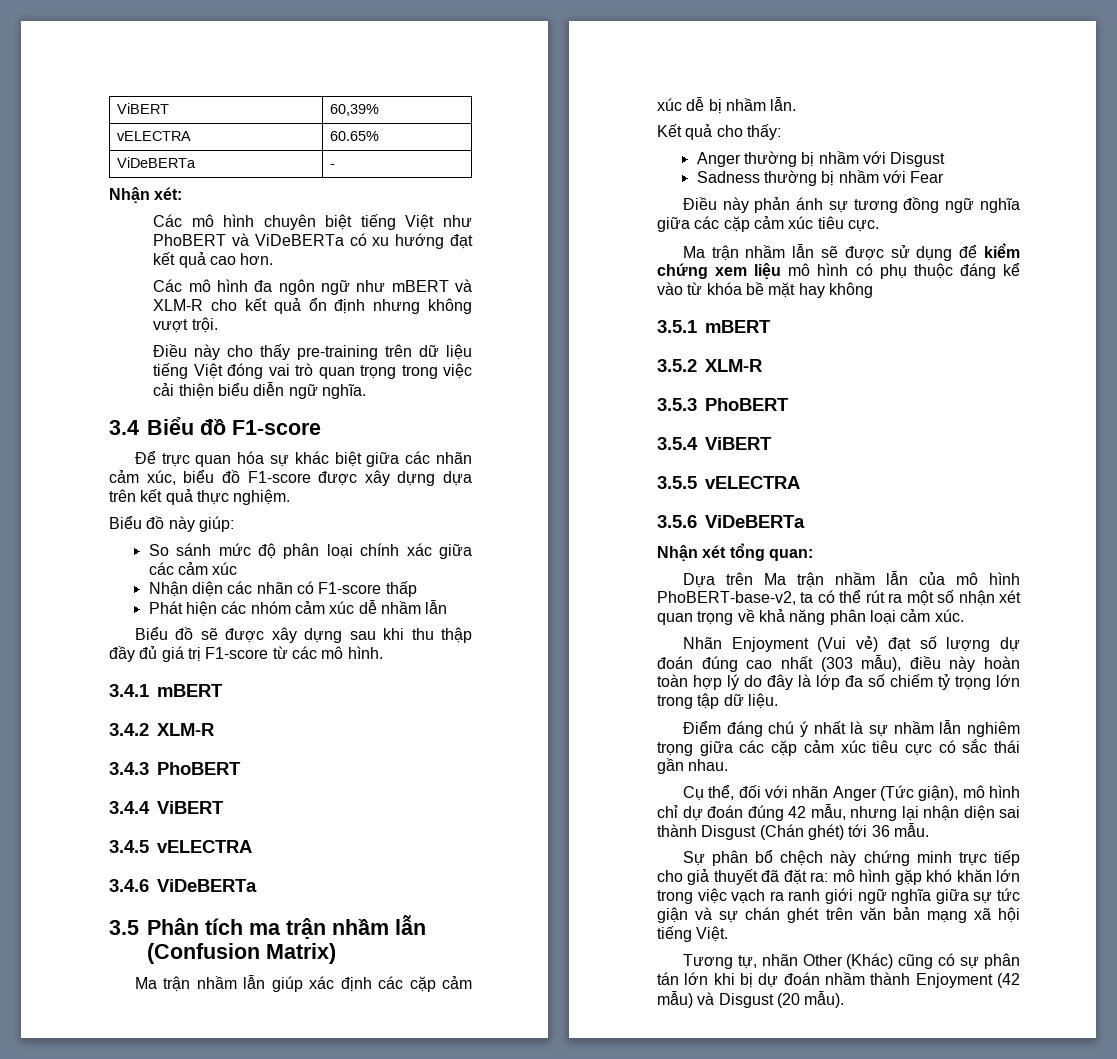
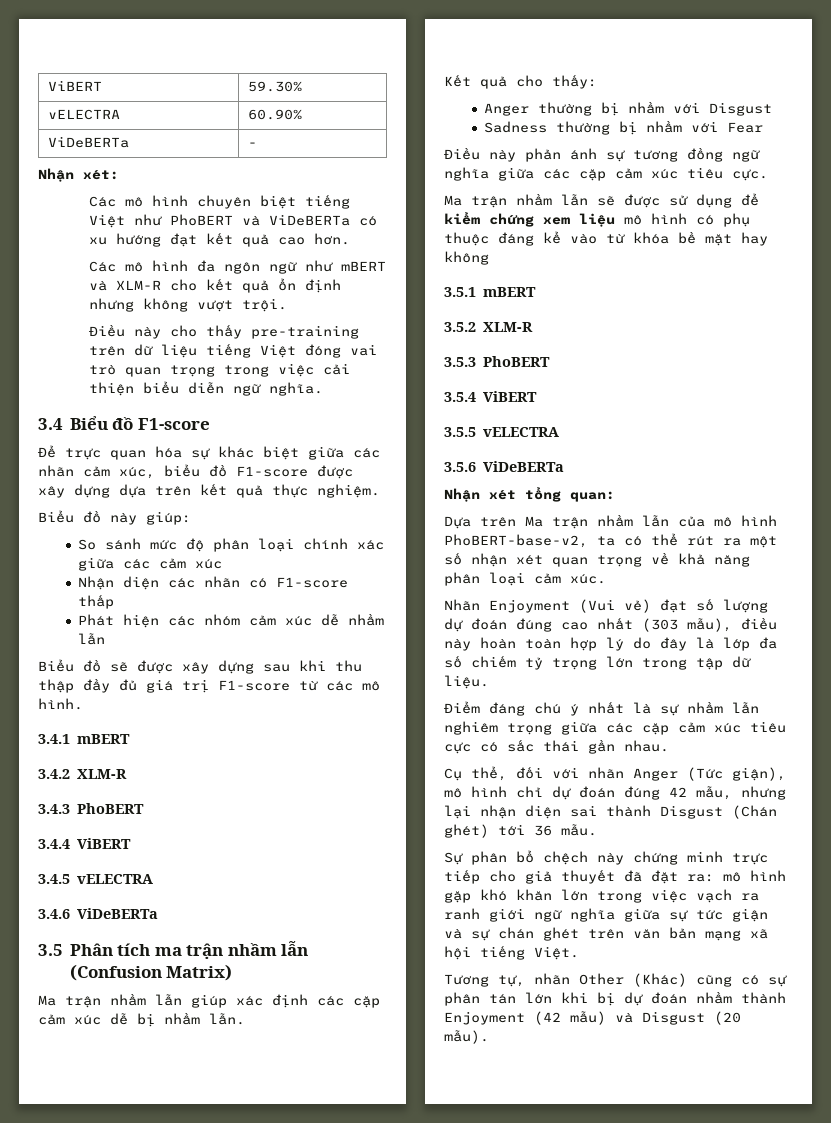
- ViBERT | 60,39%
+ ViBERT | 59.30%
- vELECTRA | 60.65%
+ vELECTRA | 60.90%

